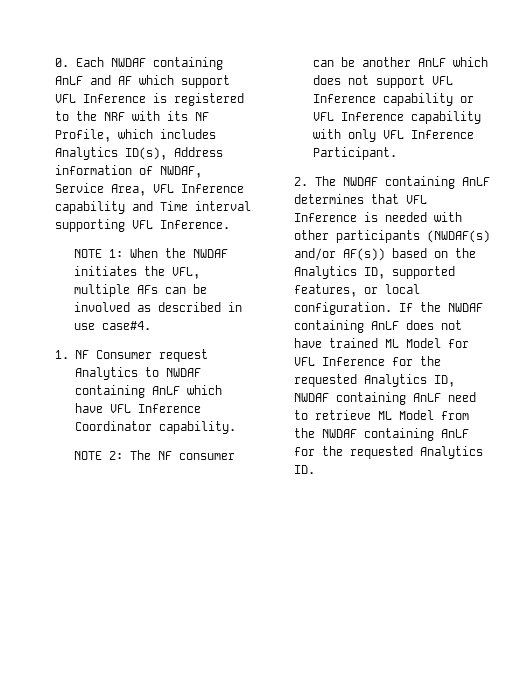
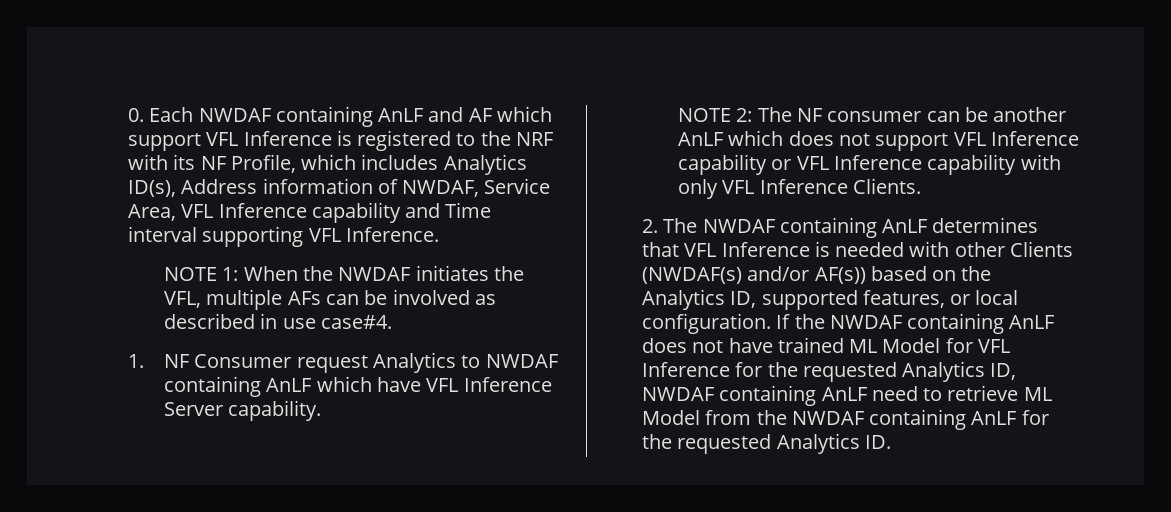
- 1. NF Consumer request Analytics to NWDAF containing AnLF which have VFL Inference Coordinator capability.
+ 1. NF Consumer request Analytics to NWDAF containing AnLF which have VFL Inference Server capability.
- NOTE 2: The NF consumer can be another AnLF which does not support VFL Inference capability or VFL Inference capability with only VFL Inference Participant.
+ NOTE 2: The NF consumer can be another AnLF which does not support VFL Inference capability or VFL Inference capability with only VFL Inference Clients.
- 2. The NWDAF containing AnLF determines that VFL Inference is needed with other participants (NWDAF(s) and/or AF(s)) based on the Analytics ID, supported features, or local configuration.
+ 2. The NWDAF containing AnLF determines that VFL Inference is needed with other Clients (NWDAF(s) and/or AF(s)) based on the Analytics ID, supported features, or local configuration.

